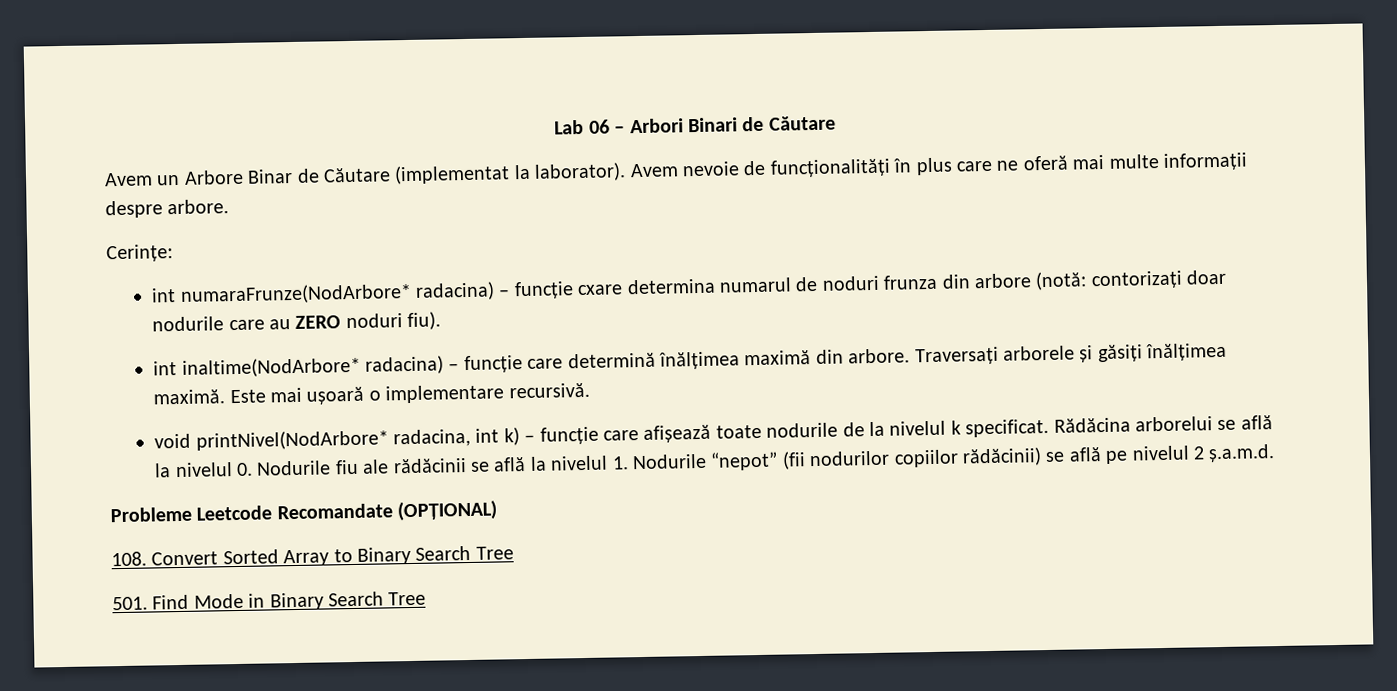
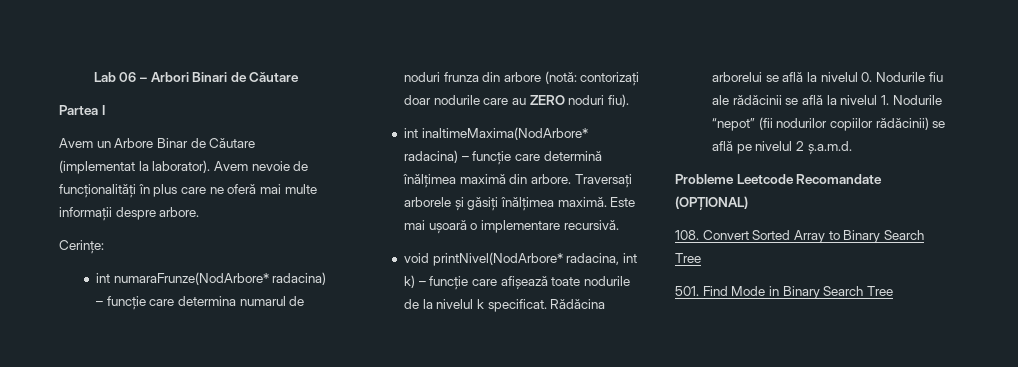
+ Partea I
- int numaraFrunze(NodArbore* radacina) – funcție cxare determina numarul de noduri frunza din arbore (notă: contorizați doar nodurile care au ZERO noduri fiu).
+ int numaraFrunze(NodArbore* radacina) – funcție care determina numarul de noduri frunza din arbore (notă: contorizați doar nodurile care au ZERO noduri fiu).
- int inaltime(NodArbore* radacina) – funcție care determină înălțimea maximă din arbore.
+ int inaltimeMaxima(NodArbore* radacina) – funcție care determină înălțimea maximă din arbore.

